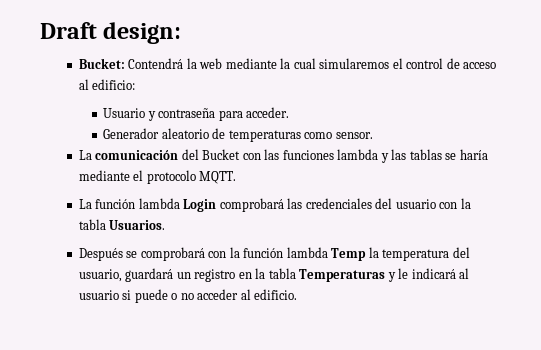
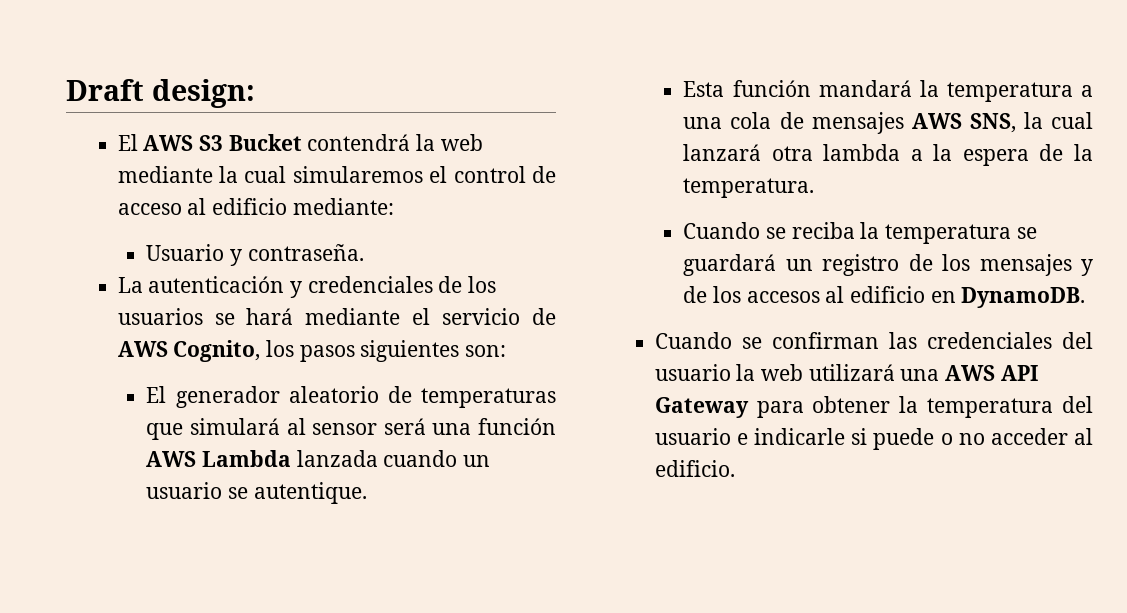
- Bucket: Contendrá la web mediante la cual simularemos el control de acceso al edificio:
+ El AWS S3 Bucket contendrá la web mediante la cual simularemos el control de acceso al edificio mediante:
- Usuario y contraseña para acceder.
- Generador aleatorio de temperaturas como sensor.
- La comunicación del Bucket con las funciones lambda y las tablas se haría mediante el protocolo MQTT.
- La función lambda Login comprobará las credenciales del usuario con la tabla Usuarios.
- Después se comprobará con la función lambda Temp la temperatura del usuario, guardará un registro en la tabla Temperaturas y le indicará al usuario si puede o no acceder al edificio.
+ Usuario y contraseña.
+ La autenticación y credenciales de los usuarios se hará mediante el servicio de AWS Cognito, los pasos siguientes son:
+ El generador aleatorio de temperaturas que simulará al sensor será una función AWS Lambda lanzada cuando un usuario se autentique.
+ Esta función mandará la temperatura a una cola de mensajes AWS SNS, la cual lanzará otra lambda a la espera de la temperatura.
+ Cuando se reciba la temperatura se guardará un registro de los mensajes y de los accesos al edificio en DynamoDB.
+ Cuando se confirman las credenciales del usuario la web utilizará una AWS API Gateway para obtener la temperatura del usuario e indicarle si puede o no acceder al edificio.

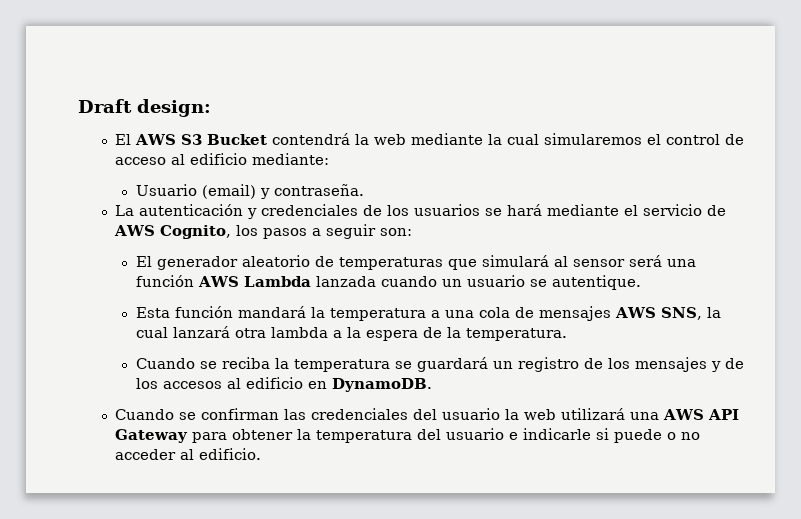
- Usuario y contraseña.
+ Usuario (email) y contraseña.
- La autenticación y credenciales de los usuarios se hará mediante el servicio de AWS Cognito, los pasos siguientes son:
+ La autenticación y credenciales de los usuarios se hará mediante el servicio de AWS Cognito, los pasos a seguir son:

